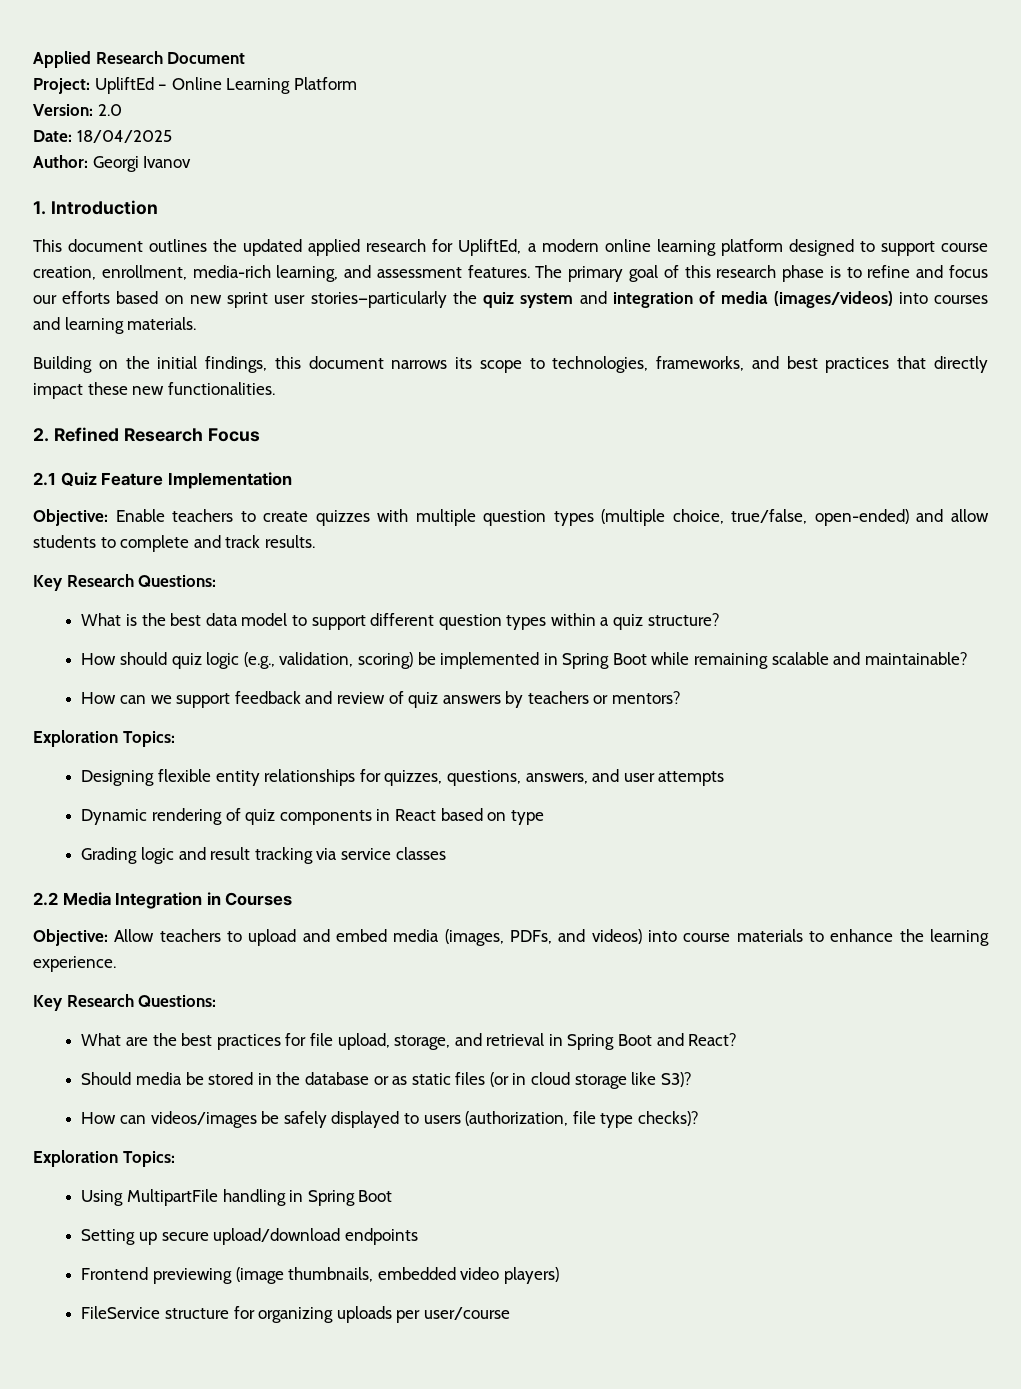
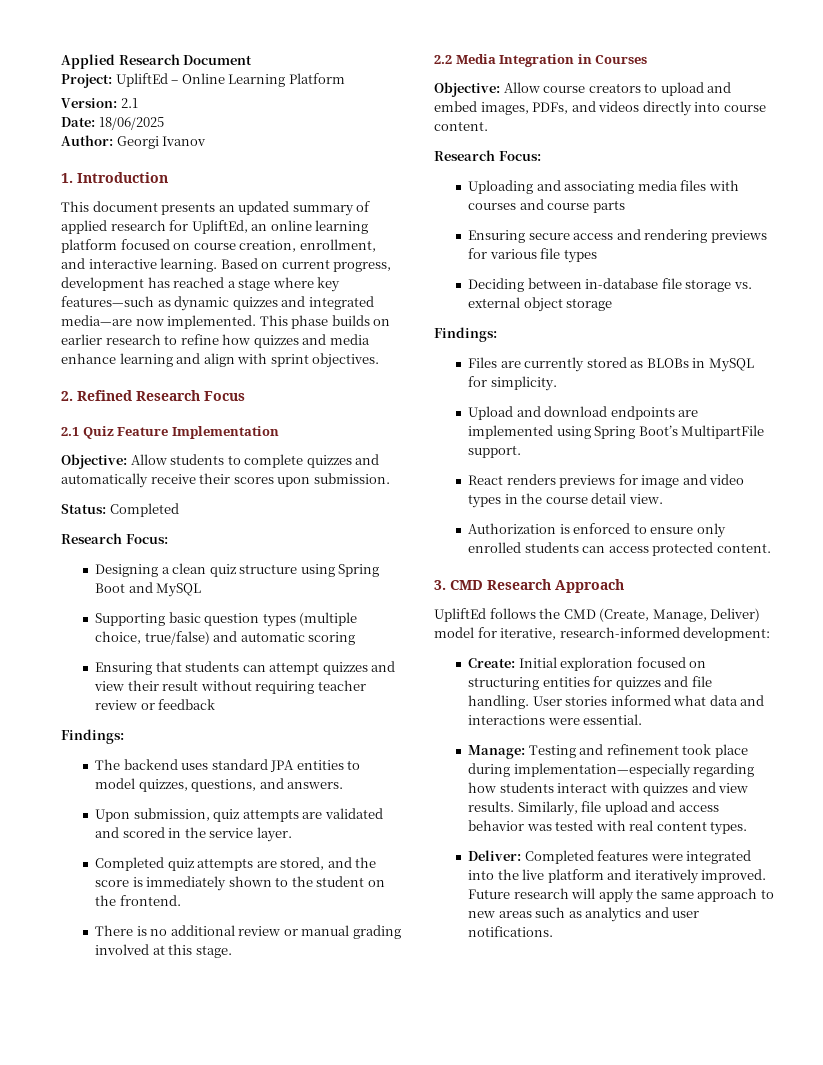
- Version: 2.0
+ Version: 2.1
- Date: 18/04/2025
+ Date: 18/06/2025
- This document outlines the updated applied research for UpliftEd, a modern online learning platform designed to support course creation, enrollment, media-rich learning, and assessment features. The primary goal of this research phase is to refine and focus our efforts based on new sprint user stories—particularly the quiz system and integration of media (images/videos) into courses and learning materials.
- Building on the initial findings, this document narrows its scope to technologies, frameworks, and best practices that directly impact these new functionalities.
+ This document presents an updated summary of applied research for UpliftEd, an online learning platform focused on course creation, enrollment, and interactive learning. Based on current progress, development has reached a stage where key features—such as dynamic quizzes and integrated media—are now implemented. This phase builds on earlier research to refine how quizzes and media enhance learning and align with sprint objectives.
- Objective: Enable teachers to create quizzes with multiple question types (multiple choice, true/false, open-ended) and allow students to complete and track results.
- Key Research Questions:
- What is the best data model to support different question types within a quiz structure?
- How should quiz logic (e.g., validation, scoring) be implemented in Spring Boot while remaining scalable and maintainable?
- How can we support feedback and review of quiz answers by teachers or mentors?
- Exploration Topics:
- Designing flexible entity relationships for quizzes, questions, answers, and user attempts
- Dynamic rendering of quiz components in React based on type
- Grading logic and result tracking via service classes
+ Objective: Allow students to complete quizzes and automatically receive their scores upon submission.
+ Status: Completed
+ Research Focus:
+ Designing a clean quiz structure using Spring Boot and MySQL
+ Supporting basic question types (multiple choice, true/false) and automatic scoring
+ Ensuring that students can attempt quizzes and view their result without requiring teacher review or feedback
+ Findings:
+ The backend uses standard JPA entities to model quizzes, questions, and answers.
+ Upon submission, quiz attempts are validated and scored in the service layer.
+ Completed quiz attempts are stored, and the score is immediately shown to the student on the frontend.
+ There is no additional review or manual grading involved at this stage.
- Objective: Allow teachers to upload and embed media (images, PDFs, and videos) into course materials to enhance the learning experience.
- Key Research Questions:
- What are the best practices for file upload, storage, and retrieval in Spring Boot and React?
- Should media be stored in the database or as static files (or in cloud storage like S3)?
- How can videos/images be safely displayed to users (authorization, file type checks)?
- Exploration Topics:
- Using MultipartFile handling in Spring Boot
- Setting up secure upload/download endpoints
- Frontend previewing (image thumbnails, embedded video players)
- FileService structure for organizing uploads per user/course
+ Objective: Allow course creators to upload and embed images, PDFs, and videos directly into course content.
+ Research Focus:
+ Uploading and associating media files with courses and course parts
+ Ensuring secure access and rendering previews for various file types
+ Deciding between in-database file storage vs. external object storage
+ Findings:
+ Files are currently stored as BLOBs in MySQL for simplicity.
+ Upload and download endpoints are implemented using Spring Boot’s MultipartFile support.
+ React renders previews for image and video types in the course detail view.
+ Authorization is enforced to ensure only enrolled students can access protected content.
+ 3. CMD Research Approach
+ UpliftEd follows the CMD (Create, Manage, Deliver) model for iterative, research-informed development:
+ Create: Initial exploration focused on structuring entities for quizzes and file handling. User stories informed what data and interactions were essential.
+ Manage: Testing and refinement took place during implementation—especially regarding how students interact with quizzes and view results. Similarly, file upload and access behavior was tested with real content types.
+ Deliver: Completed features were integrated into the live platform and iteratively improved. Future research will apply the same approach to new areas such as analytics and user notifications.

